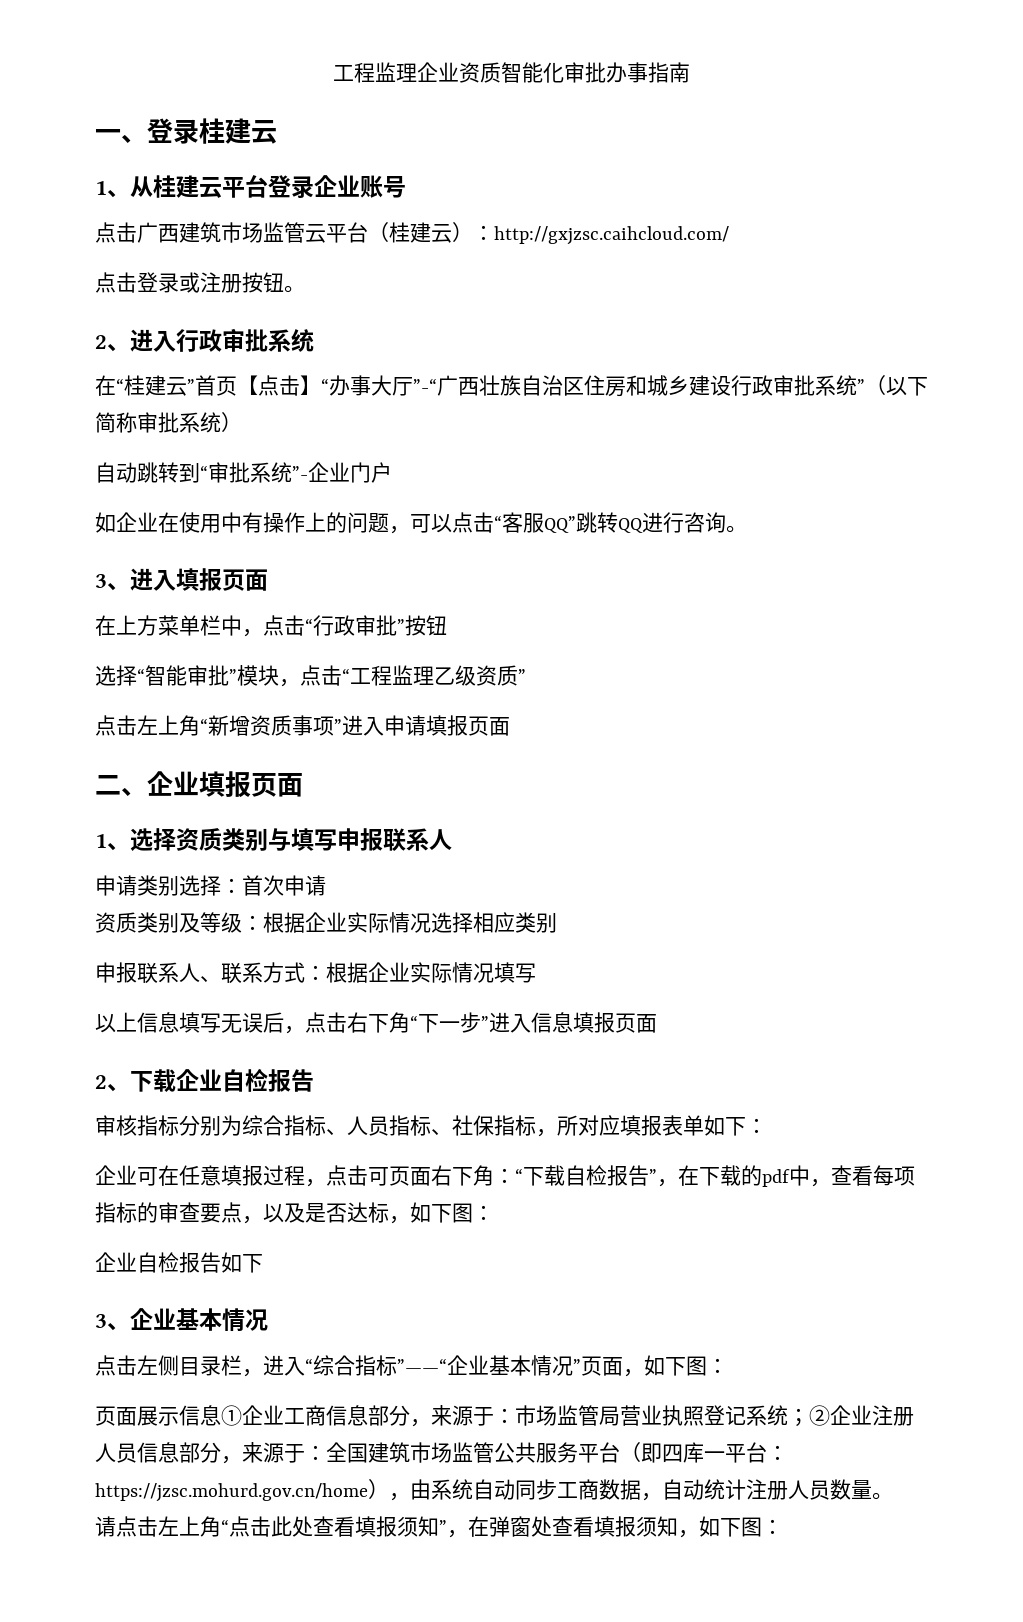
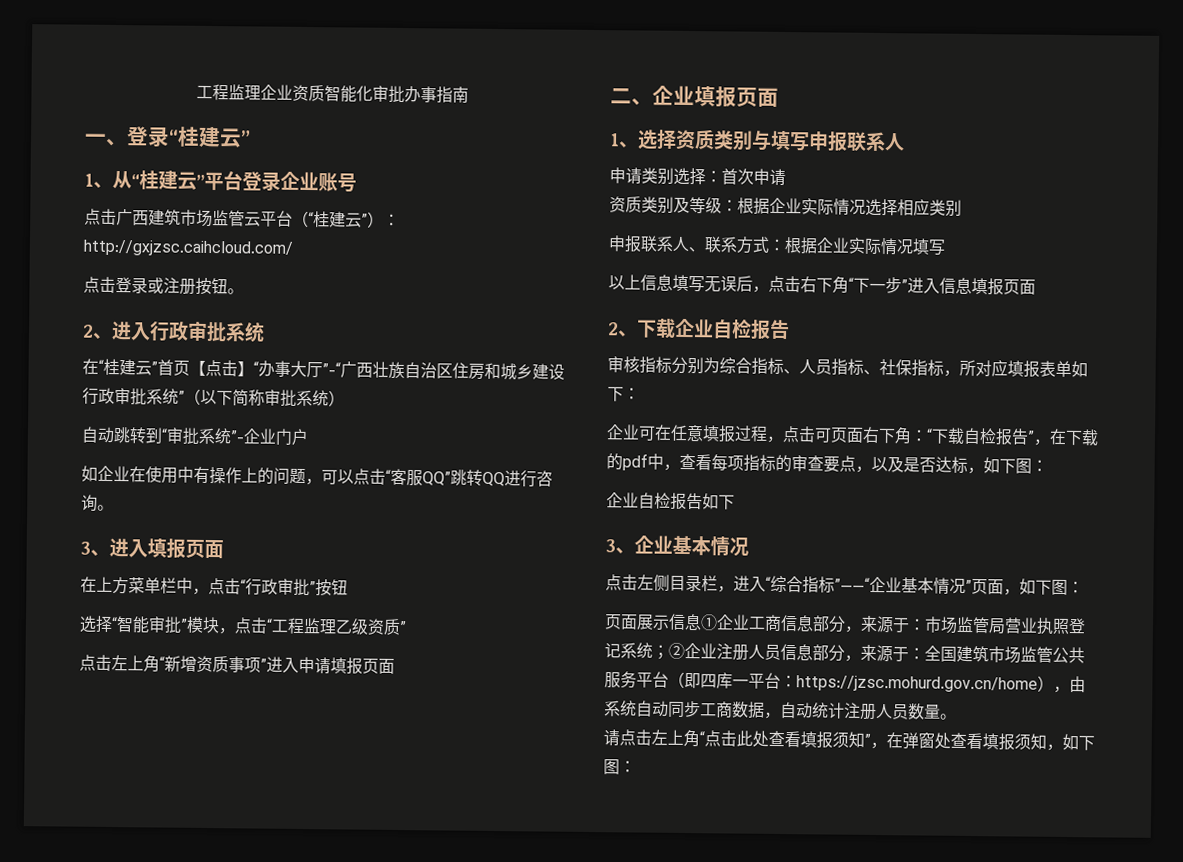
- 一、登录桂建云
+ 一、登录“桂建云”
- 1、从桂建云平台登录企业账号
+ 1、从“桂建云”平台登录企业账号
- 点击广西建筑市场监管云平台（桂建云）：http://gxjzsc.caihcloud.com/
+ 点击广西建筑市场监管云平台（“桂建云”）：http://gxjzsc.caihcloud.com/

